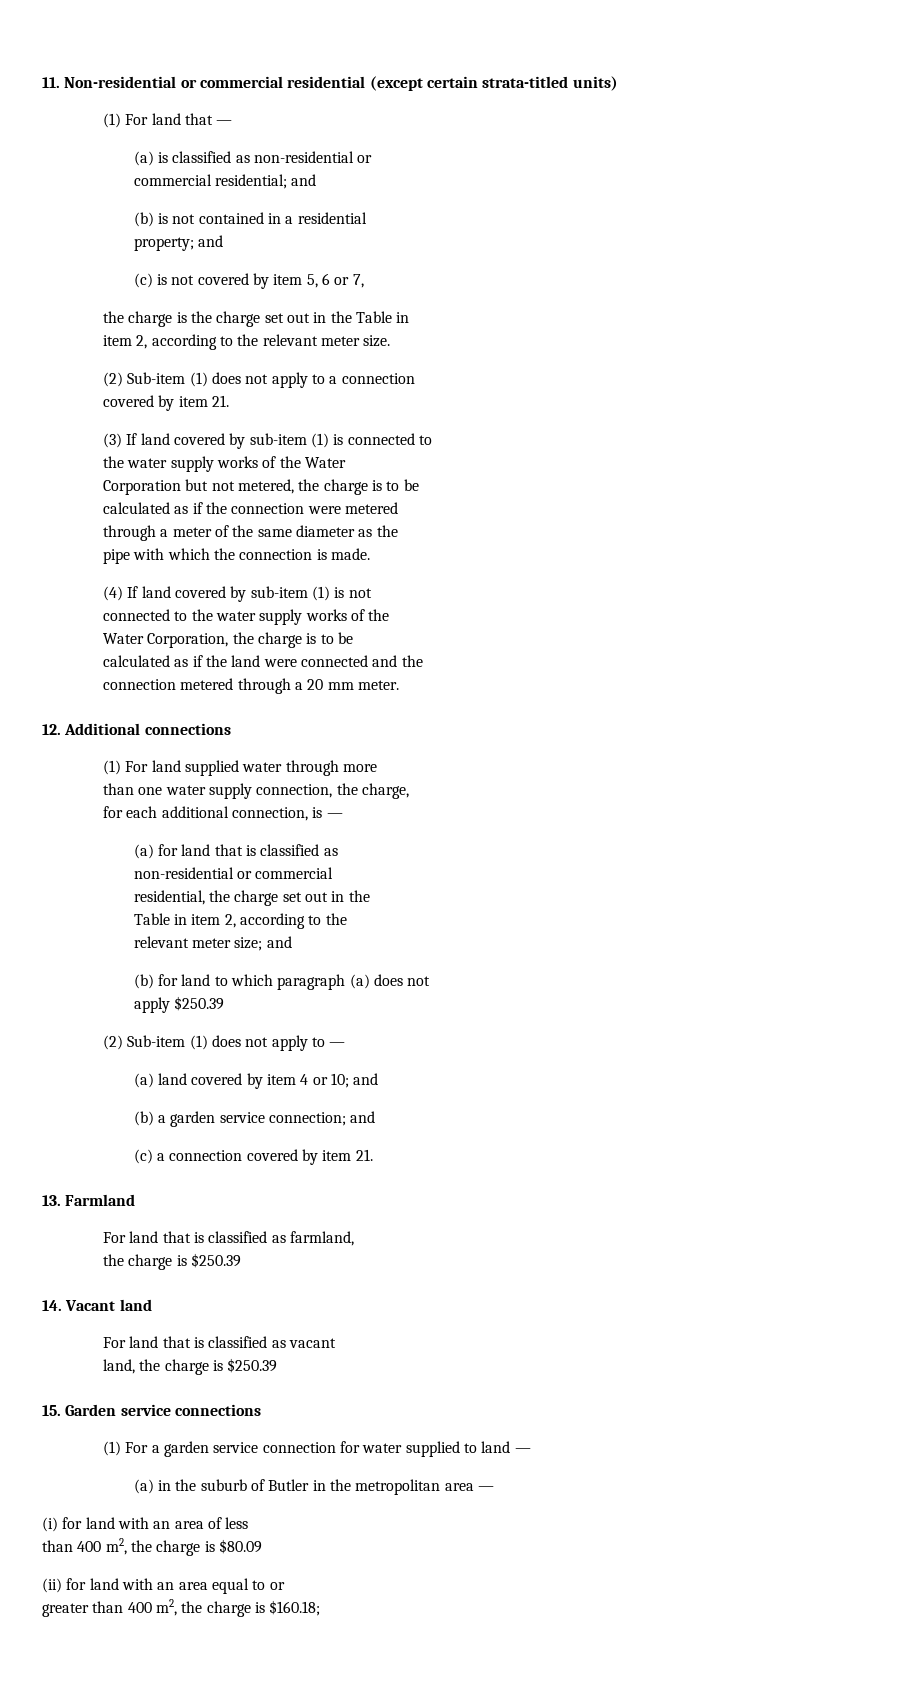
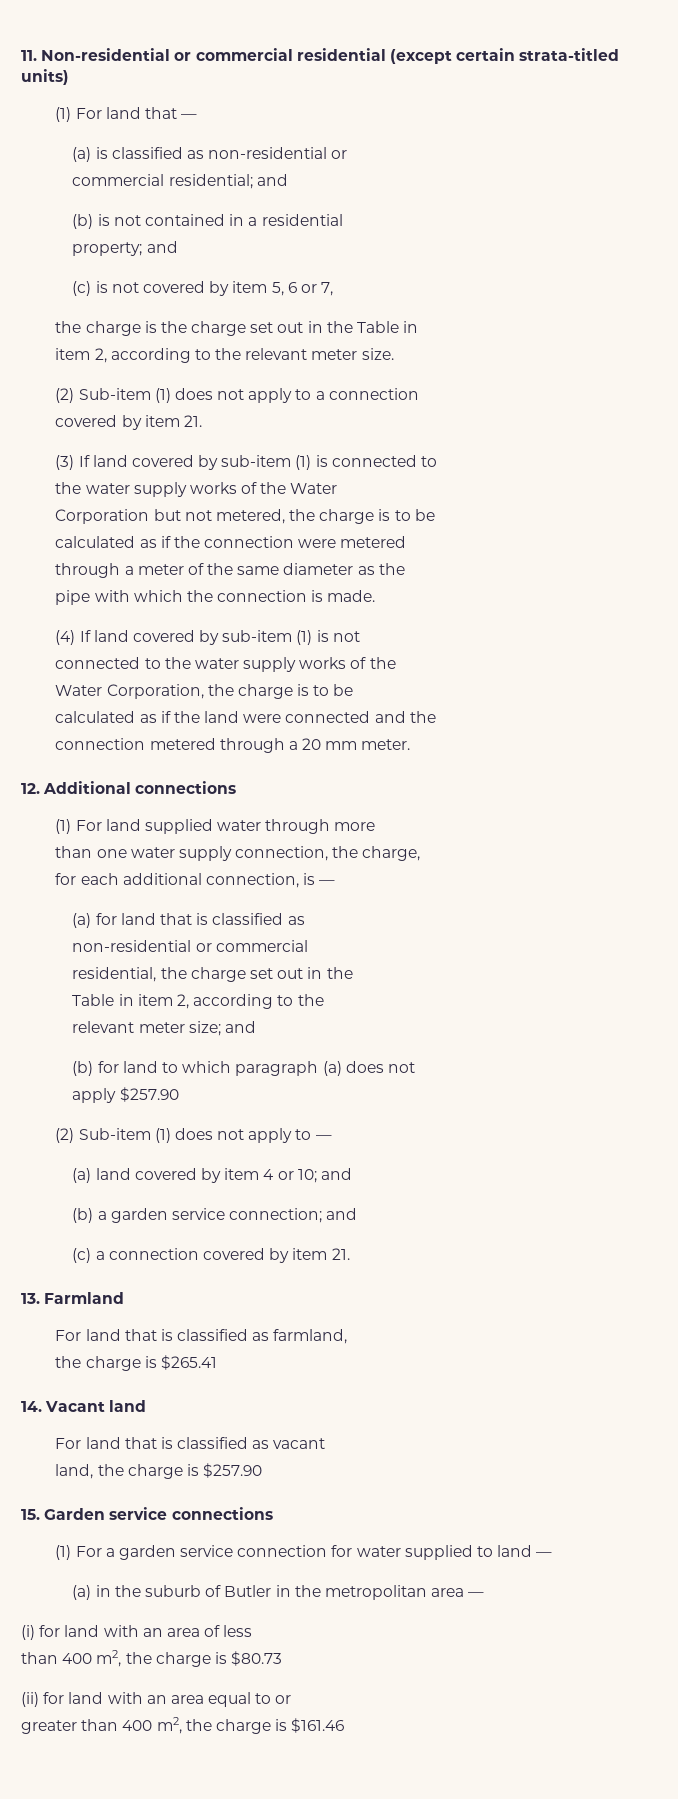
- apply $250.39
+ apply $257.90
  For land that is classified as farmland,
- the charge is $250.39
+ the charge is $265.41
- land, the charge is $250.39
+ land, the charge is $257.90
- than 400 m2, the charge is $80.09
+ than 400 m2, the charge is $80.73
- greater than 400 m2, the charge is $160.18;
+ greater than 400 m2, the charge is $161.46

